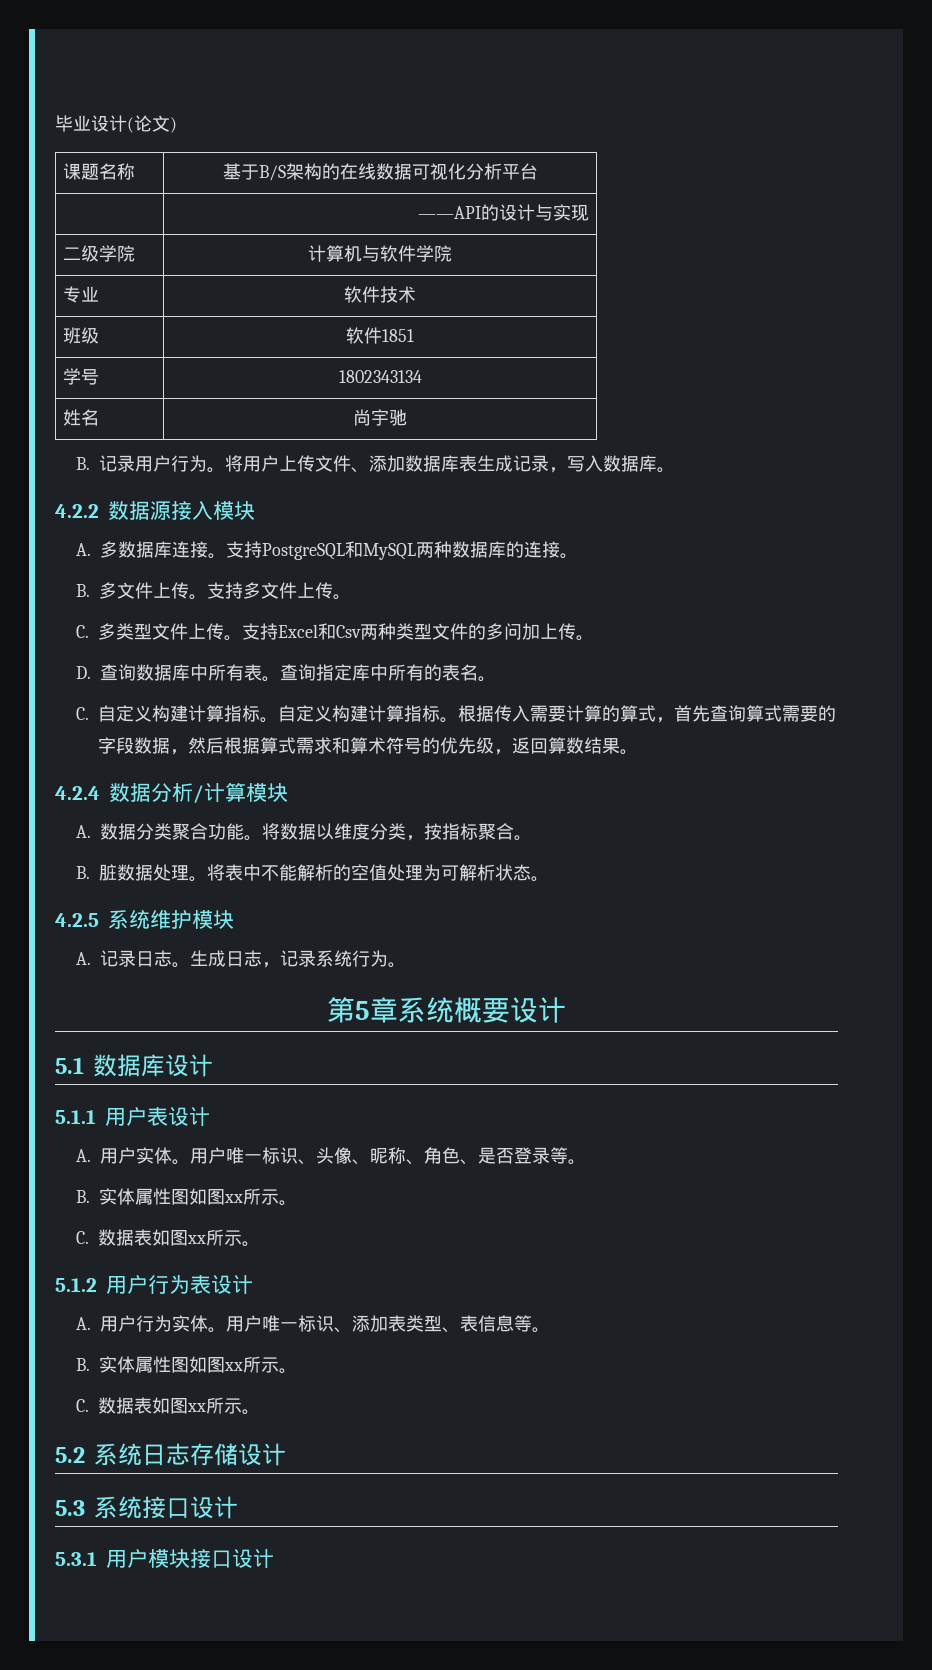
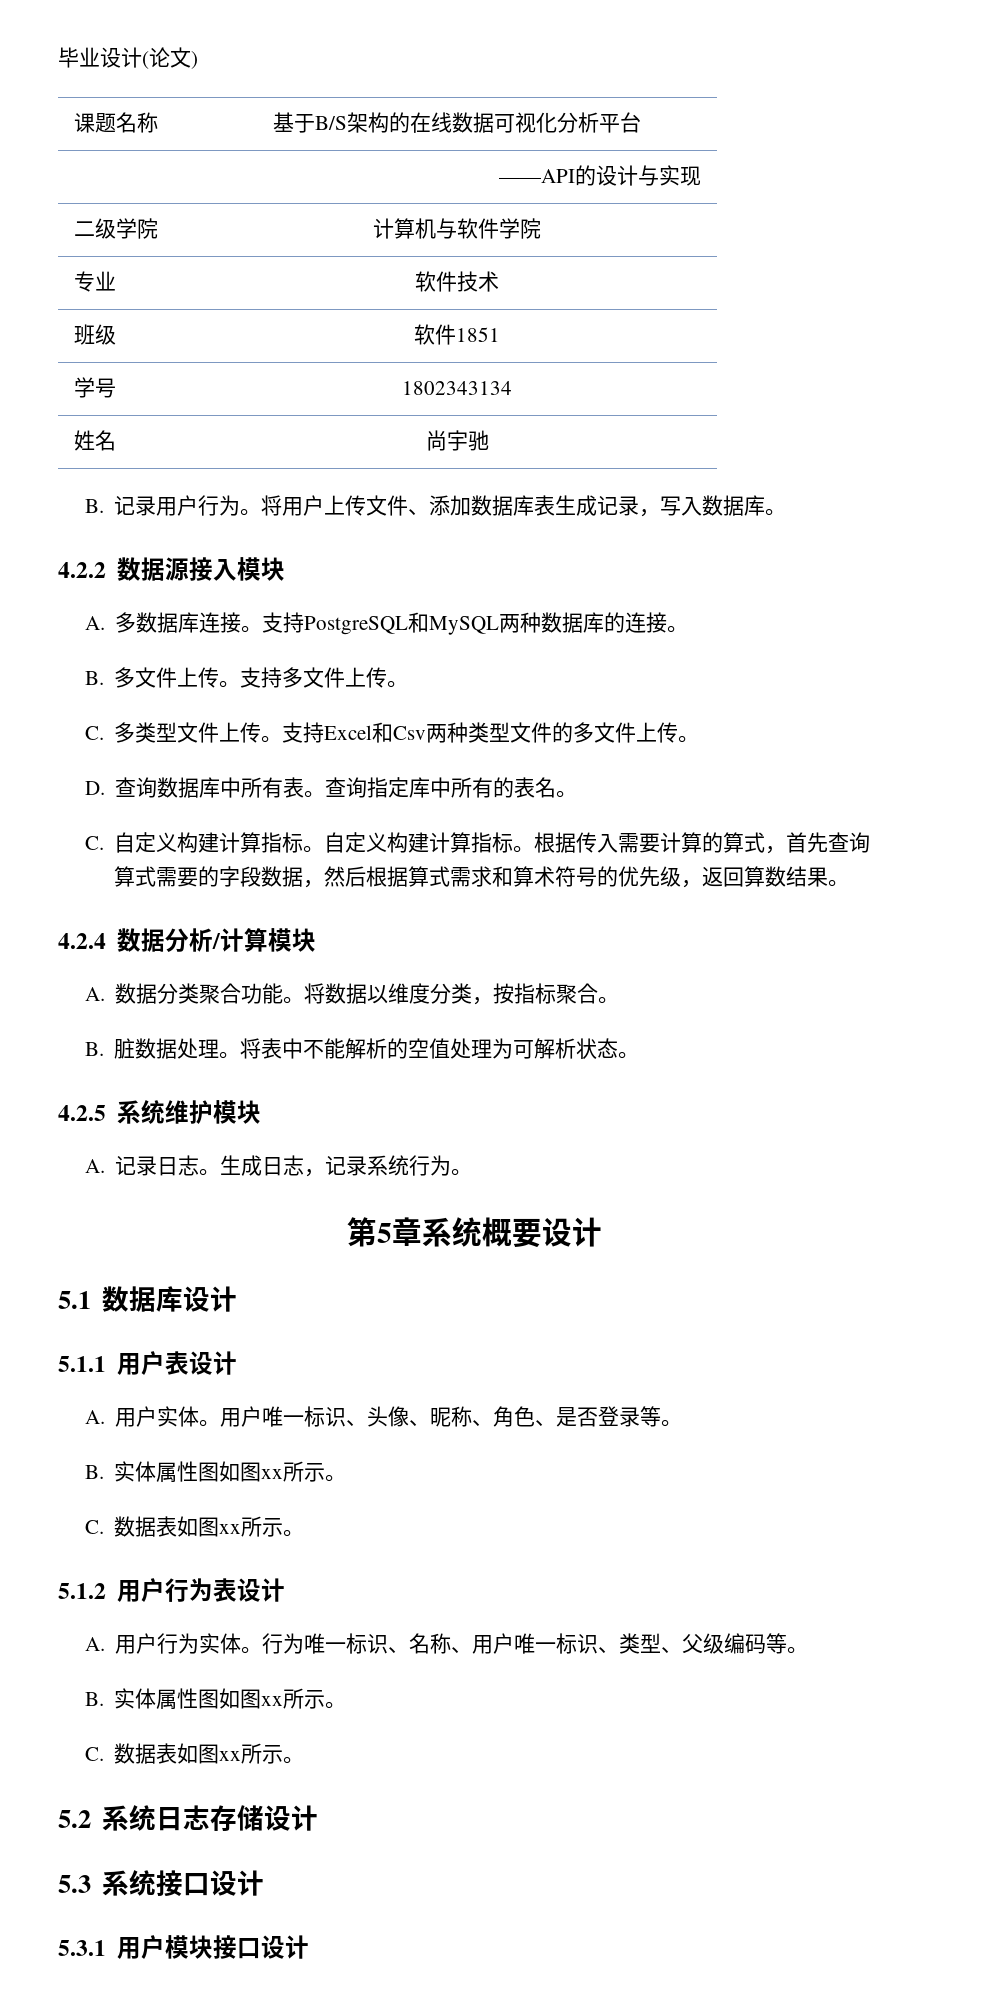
- 支持Excel和Csv两种类型文件的多问加上传。
+ 支持Excel和Csv两种类型文件的多文件上传。
- 用户唯一标识、添加表类型、表信息等。
+ 行为唯一标识、名称、用户唯一标识、类型、父级编码等。

